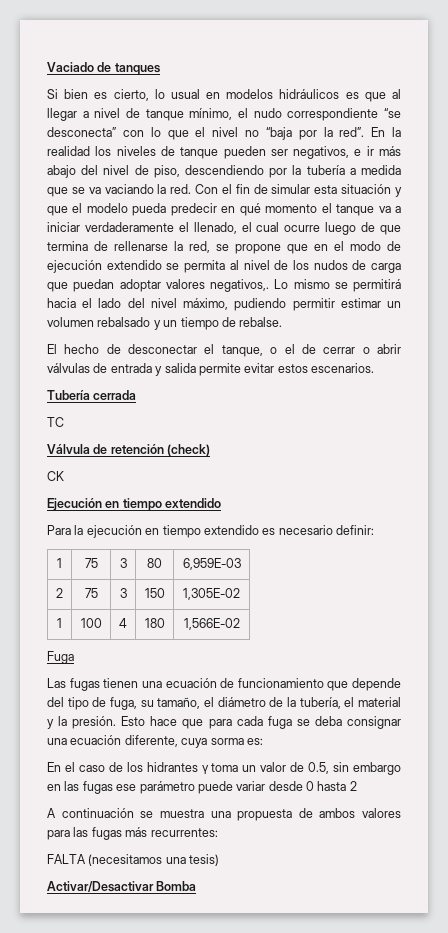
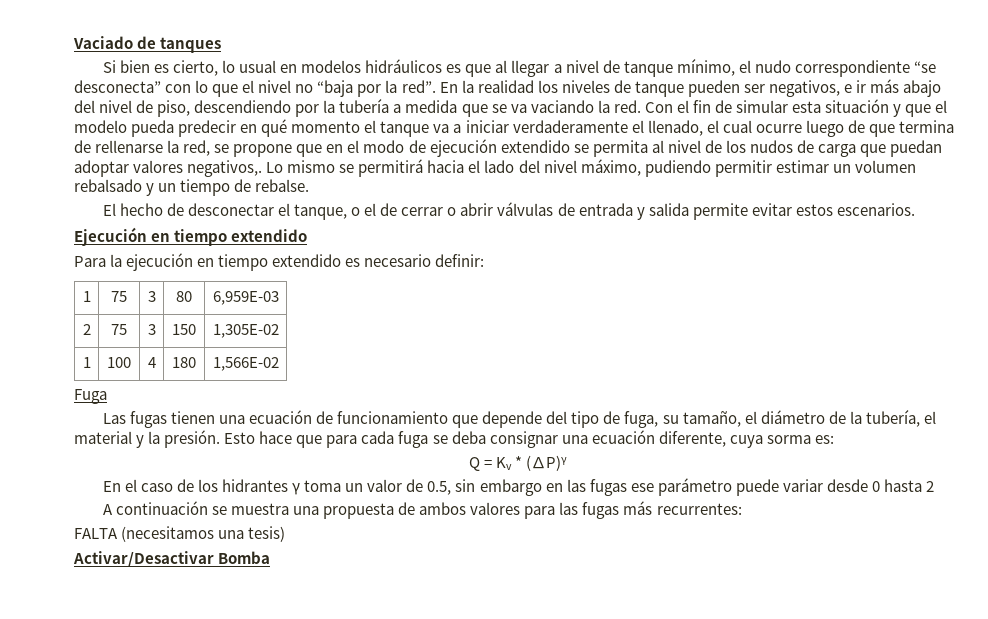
- Tubería cerrada
- TC
- Válvula de retención (check)
- CK
+ Q = Kv * (∆P)γ

